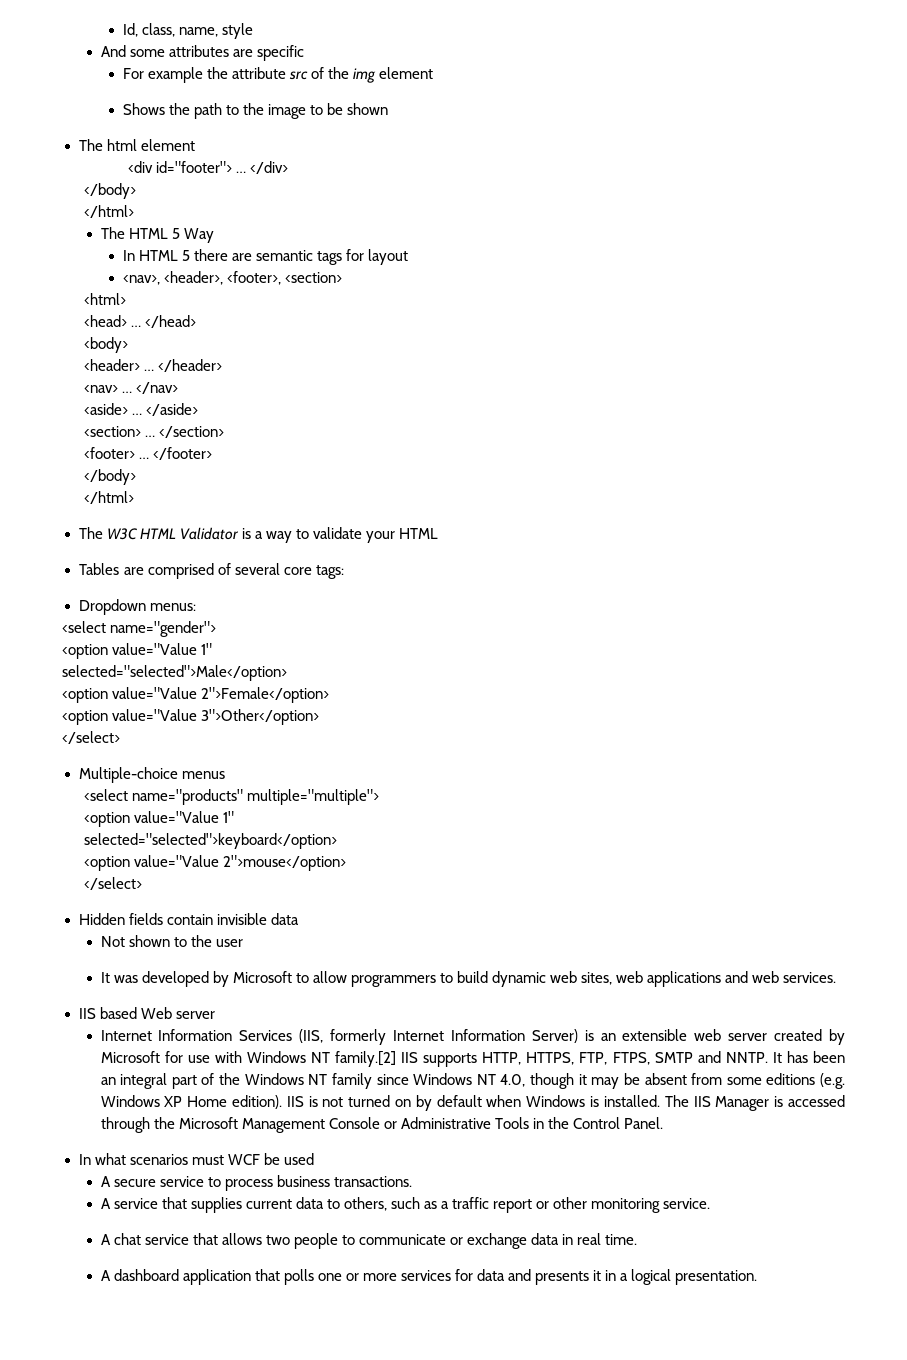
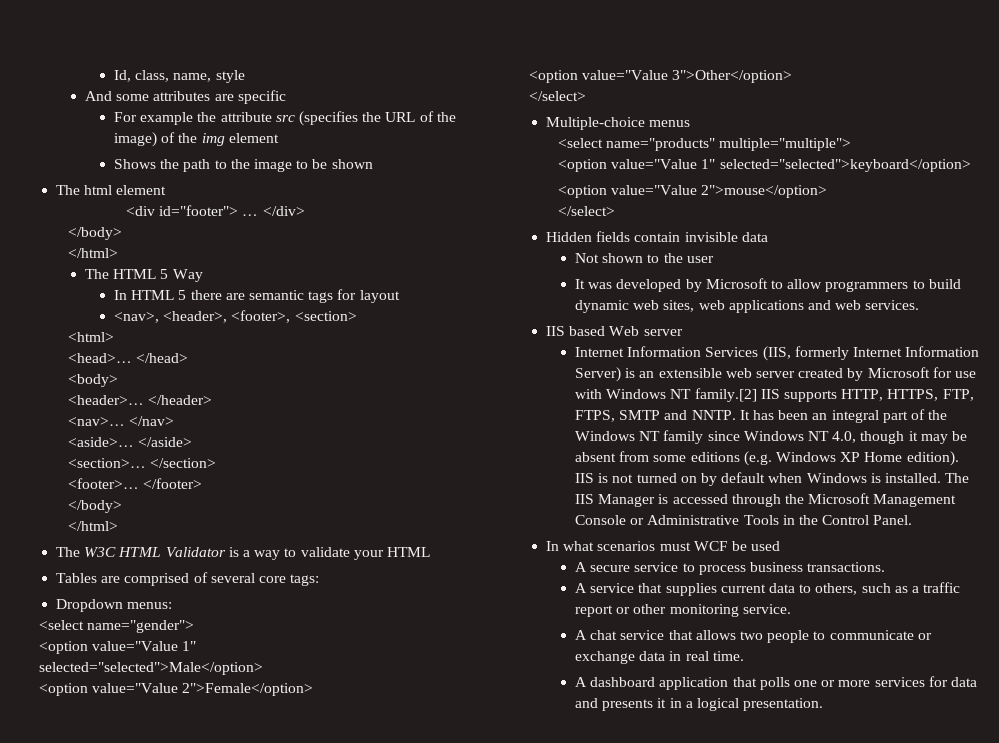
- For example the attribute src of the img element
+ For example the attribute src (specifies the URL of the image) of the img element
- <head> …
+ <head>…
- <header> …
+ <header>…
- <nav> …
+ <nav>…
- <aside> …
+ <aside>…
- <section> …
+ <section>…
- <footer> …
+ <footer>…
  <select name="products" multiple="multiple">
- <option value="Value 1"
- selected="selected">keyboard</option>
+ <option value="Value 1" selected="selected">keyboard</option>

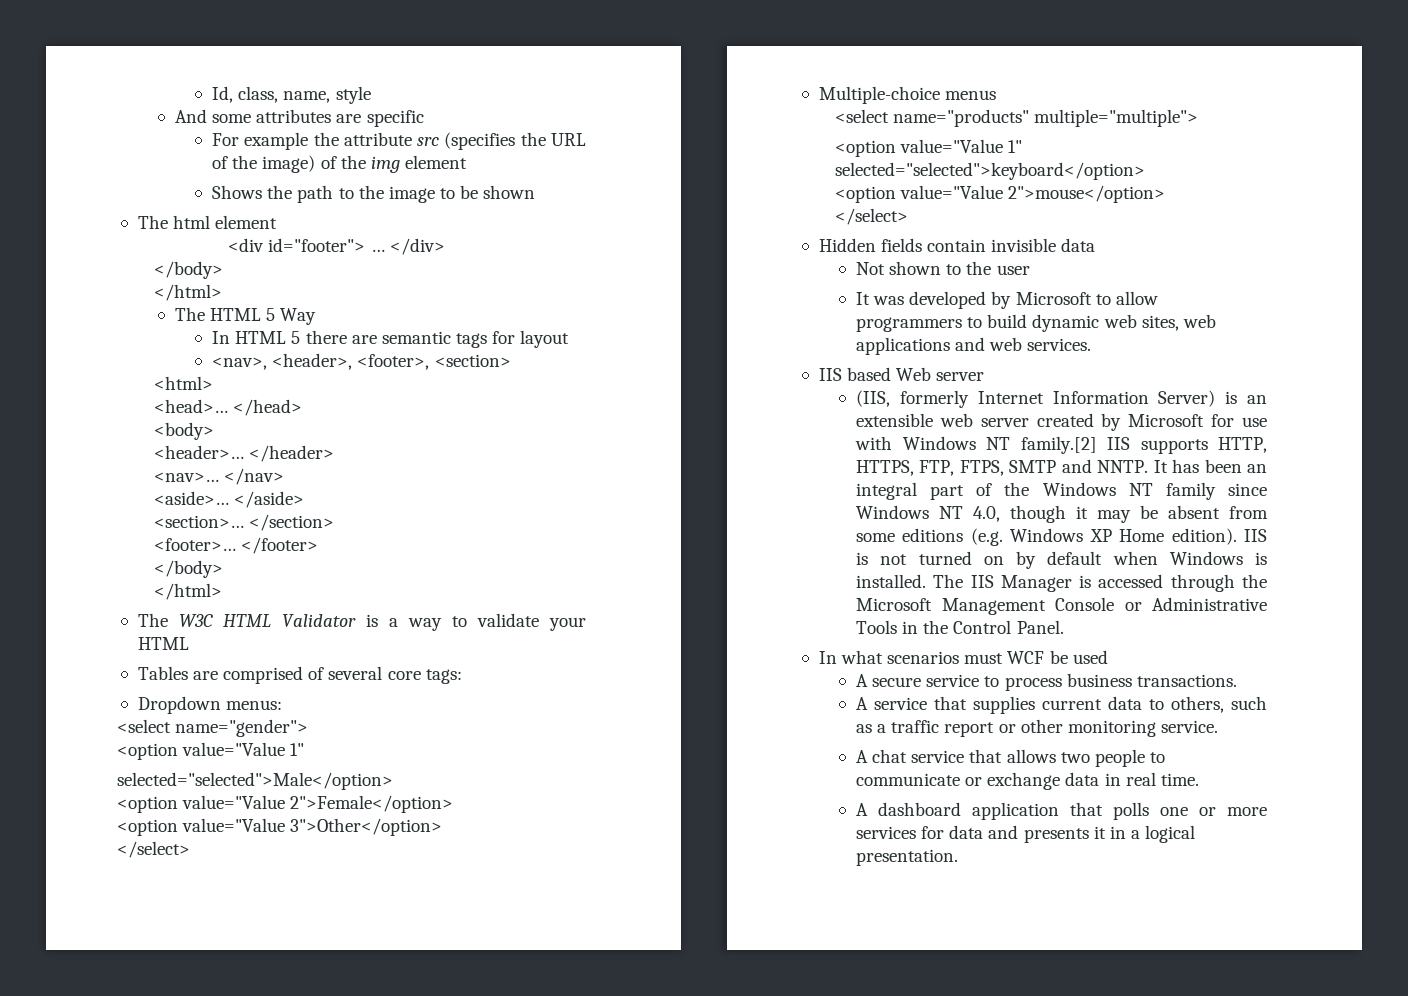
- Internet Information Services (IIS, formerly Internet Information Server) is an extensible web server created by Microsoft for use with Windows NT family.[2] IIS supports HTTP, HTTPS, FTP, FTPS, SMTP and NNTP.
+ (IIS, formerly Internet Information Server) is an extensible web server created by Microsoft for use with Windows NT family.[2] IIS supports HTTP, HTTPS, FTP, FTPS, SMTP and NNTP.

